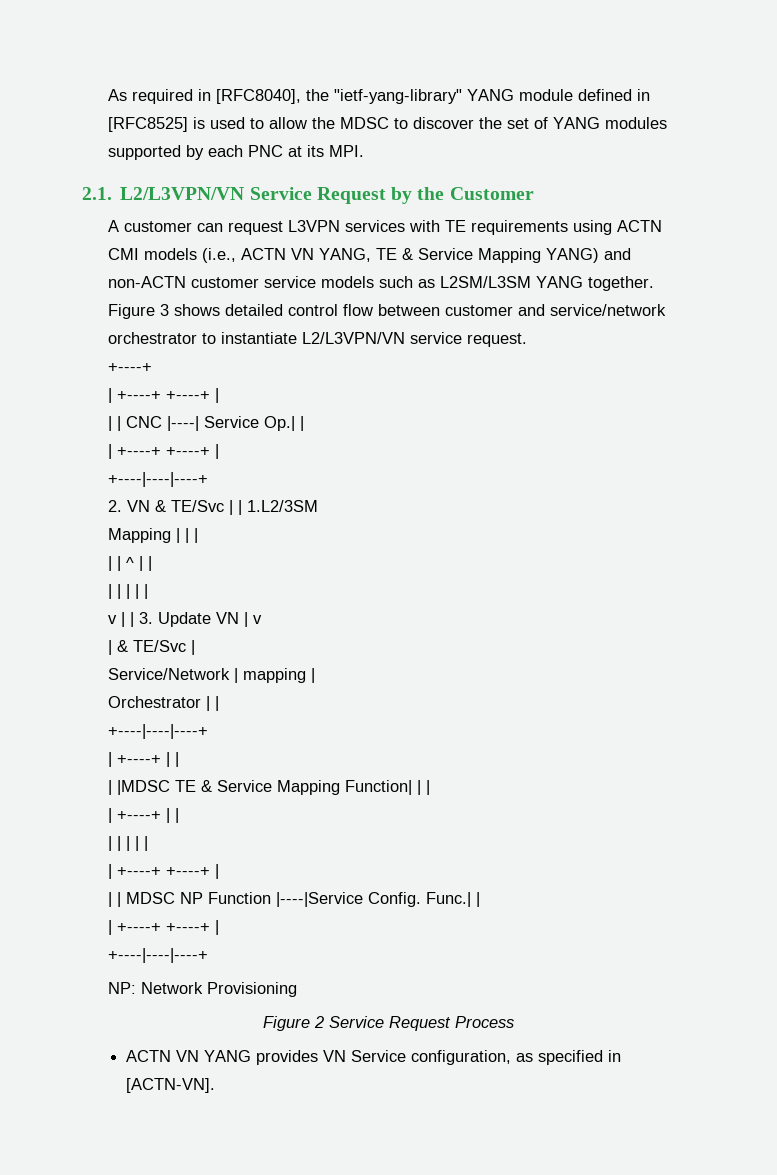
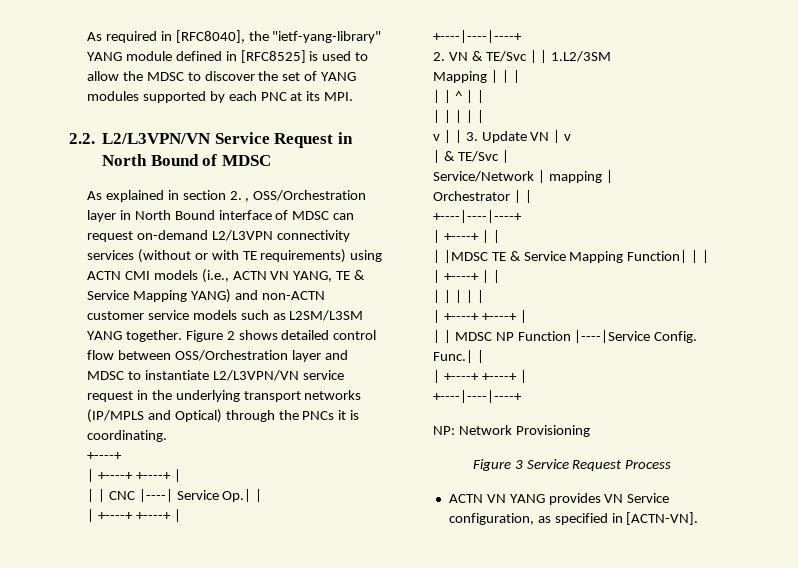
- 2.1. L2/L3VPN/VN Service Request by the Customer
- A customer can request L3VPN services with TE requirements using ACTN CMI models (i.e., ACTN VN YANG, TE & Service Mapping YANG) and non-ACTN customer service models such as L2SM/L3SM YANG together.
+ 2.2. L2/L3VPN/VN Service Request in North Bound of MDSC
+ As explained in section 2. , OSS/Orchestration layer in North Bound interface of MDSC can request on-demand L2/L3VPN connectivity services (without or with TE requirements) using ACTN CMI models (i.e., ACTN VN YANG, TE & Service Mapping YANG) and non-ACTN customer service models such as L2SM/L3SM YANG together.
- Figure 3 shows detailed control flow between customer and service/network orchestrator to instantiate L2/L3VPN/VN service request.
+ Figure 2 shows detailed control flow between OSS/Orchestration layer and MDSC to instantiate L2/L3VPN/VN service request in the underlying transport networks (IP/MPLS and Optical) through the PNCs it is coordinating.
- Figure 2 Service Request Process
+ Figure 3 Service Request Process

